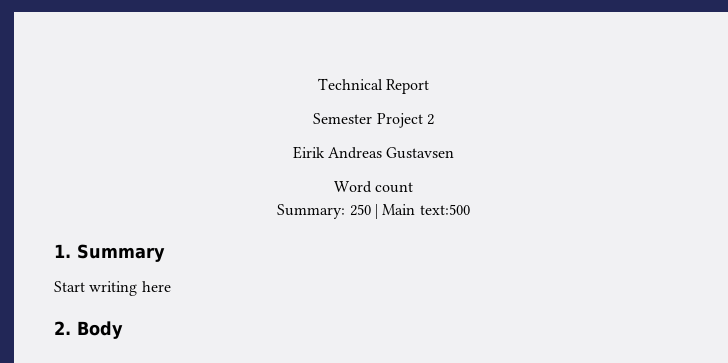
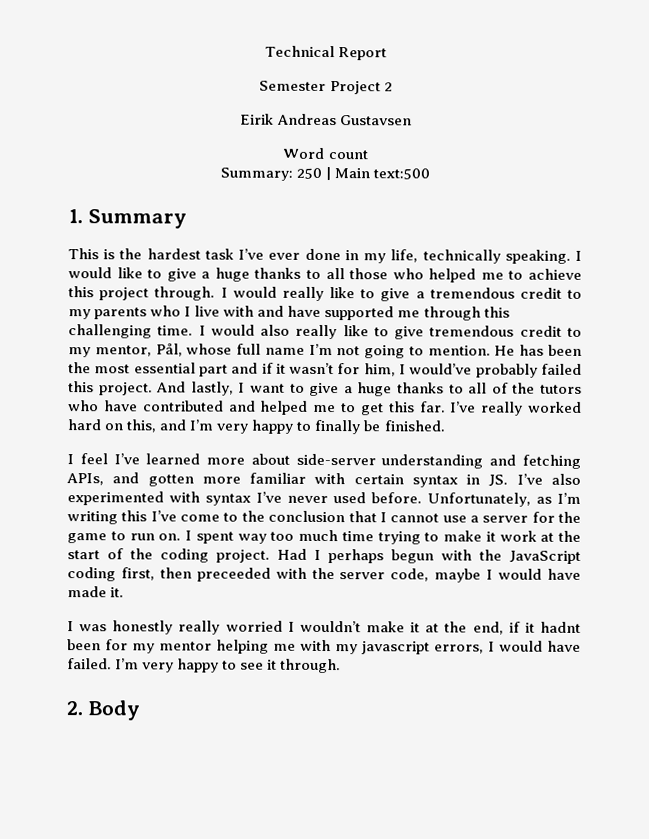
- Start writing here
+ This is the hardest task I’ve ever done in my life, technically speaking. I would like to give a huge thanks to all those who helped me to achieve this project through. I would really like to give a tremendous credit to my parents who I live with and have supported me through this challenging time. I would also really like to give tremendous credit to my mentor, Pål, whose full name I’m not going to mention. He has been the most essential part and if it wasn’t for him, I would’ve probably failed this project. And lastly, I want to give a huge thanks to all of the tutors who have contributed and helped me to get this far. I’ve really worked hard on this, and I’m very happy to finally be finished.
+ I feel I’ve learned more about side-server understanding and fetching APIs, and gotten more familiar with certain syntax in JS. I’ve also experimented with syntax I’ve never used before. Unfortunately, as I’m writing this I’ve come to the conclusion that I cannot use a server for the game to run on. I spent way too much time trying to make it work at the start of the coding project. Had I perhaps begun with the JavaScript coding first, then preceeded with the server code, maybe I would have made it.
+ I was honestly really worried I wouldn’t make it at the end, if it hadnt been for my mentor helping me with my javascript errors, I would have failed. I’m very happy to see it through.

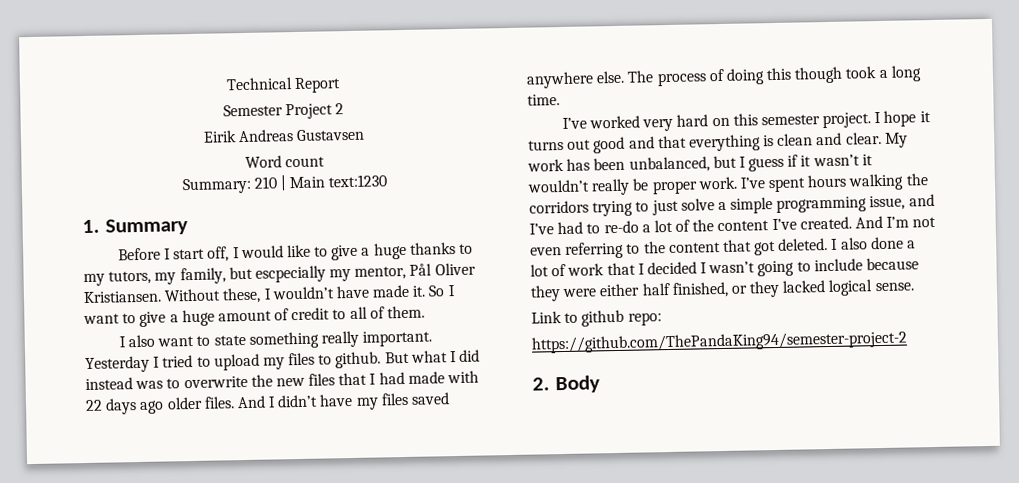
- Summary: 250 | Main text:500
+ Summary: 210 | Main text:1230
- This is the hardest task I’ve ever done in my life, technically speaking. I would like to give a huge thanks to all those who helped me to achieve this project through. I would really like to give a tremendous credit to my parents who I live with and have supported me through this challenging time. I would also really like to give tremendous credit to my mentor, Pål, whose full name I’m not going to mention. He has been the most essential part and if it wasn’t for him, I would’ve probably failed this project. And lastly, I want to give a huge thanks to all of the tutors who have contributed and helped me to get this far. I’ve really worked hard on this, and I’m very happy to finally be finished.
- I feel I’ve learned more about side-server understanding and fetching APIs, and gotten more familiar with certain syntax in JS. I’ve also experimented with syntax I’ve never used before. Unfortunately, as I’m writing this I’ve come to the conclusion that I cannot use a server for the game to run on. I spent way too much time trying to make it work at the start of the coding project. Had I perhaps begun with the JavaScript coding first, then preceeded with the server code, maybe I would have made it.
- I was honestly really worried I wouldn’t make it at the end, if it hadnt been for my mentor helping me with my javascript errors, I would have failed. I’m very happy to see it through.
+ Before I start off, I would like to give a huge thanks to my tutors, my family, but escpecially my mentor, Pål Oliver Kristiansen. Without these, I wouldn’t have made it. So I want to give a huge amount of credit to all of them.
+ I also want to state something really important. Yesterday I tried to upload my files to github. But what I did instead was to overwrite the new files that I had made with 22 days ago older files. And I didn’t have my files saved anywhere else. The process of doing this though took a long time.
+ I’ve worked very hard on this semester project. I hope it turns out good and that everything is clean and clear. My work has been unbalanced, but I guess if it wasn’t it wouldn’t really be proper work. I’ve spent hours walking the corridors trying to just solve a simple programming issue, and I’ve had to re-do a lot of the content I’ve created. And I’m not even referring to the content that got deleted. I also done a lot of work that I decided I wasn’t going to include because they were either half finished, or they lacked logical sense.
+ Link to github repo:
+ https://github.com/ThePandaKing94/semester-project-2

